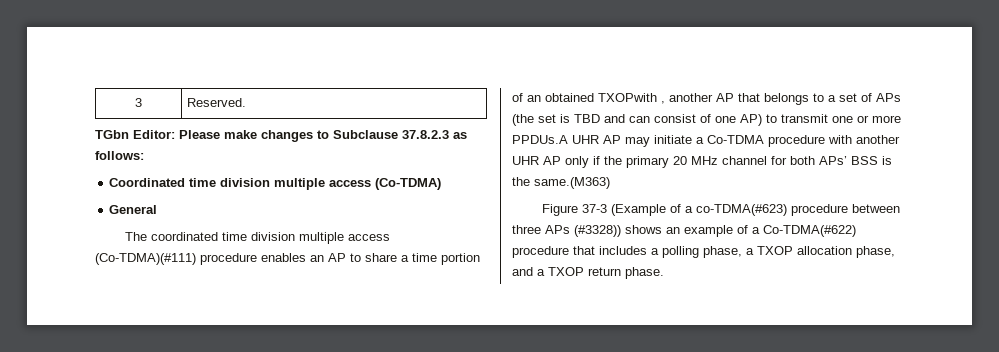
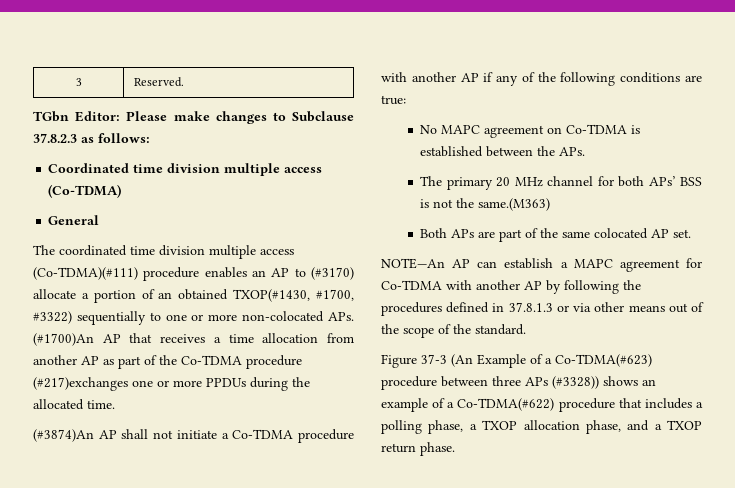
- The coordinated time division multiple access (Co-TDMA)(#111) procedure enables an AP to share a time portion of an obtained TXOPwith , another AP that belongs to a set of APs (the set is TBD and can consist of one AP) to transmit one or more PPDUs.A UHR AP may initiate a Co-TDMA procedure with another UHR AP only if the primary 20 MHz channel for both APs’ BSS is the same.(M363)
+ The coordinated time division multiple access (Co-TDMA)(#111) procedure enables an AP to (#3170) allocate a portion of an obtained TXOP(#1430, #1700, #3322) sequentially to one or more non-colocated APs. (#1700)An AP that receives a time allocation from another AP as part of the Co-TDMA procedure (#217)exchanges one or more PPDUs during the allocated time.
+ (#3874)An AP shall not initiate a Co-TDMA procedure with another AP if any of the following conditions are true:
+ No MAPC agreement on Co-TDMA is established between the APs.
+ The primary 20 MHz channel for both APs’ BSS is not the same.(M363)
+ Both APs are part of the same colocated AP set.
+ NOTE—An AP can establish a MAPC agreement for Co-TDMA with another AP by following the procedures defined in 37.8.1.3 or via other means out of the scope of the standard.
- Figure 37-3 (Example of a co-TDMA(#623) procedure between three APs (#3328)) shows an example of a Co-TDMA(#622) procedure that includes a polling phase, a TXOP allocation phase, and a TXOP return phase.
+ Figure 37-3 (An Example of a Co-TDMA(#623) procedure between three APs (#3328)) shows an example of a Co-TDMA(#622) procedure that includes a polling phase, a TXOP allocation phase, and a TXOP return phase.

